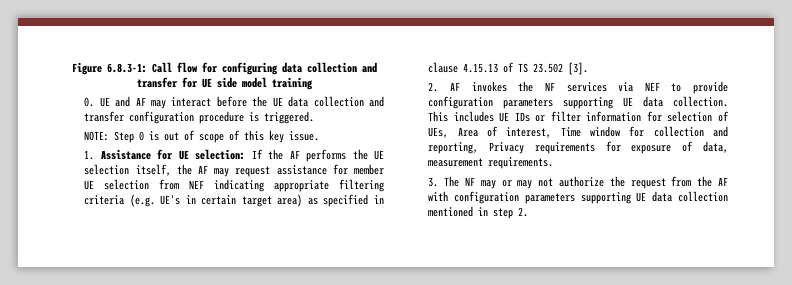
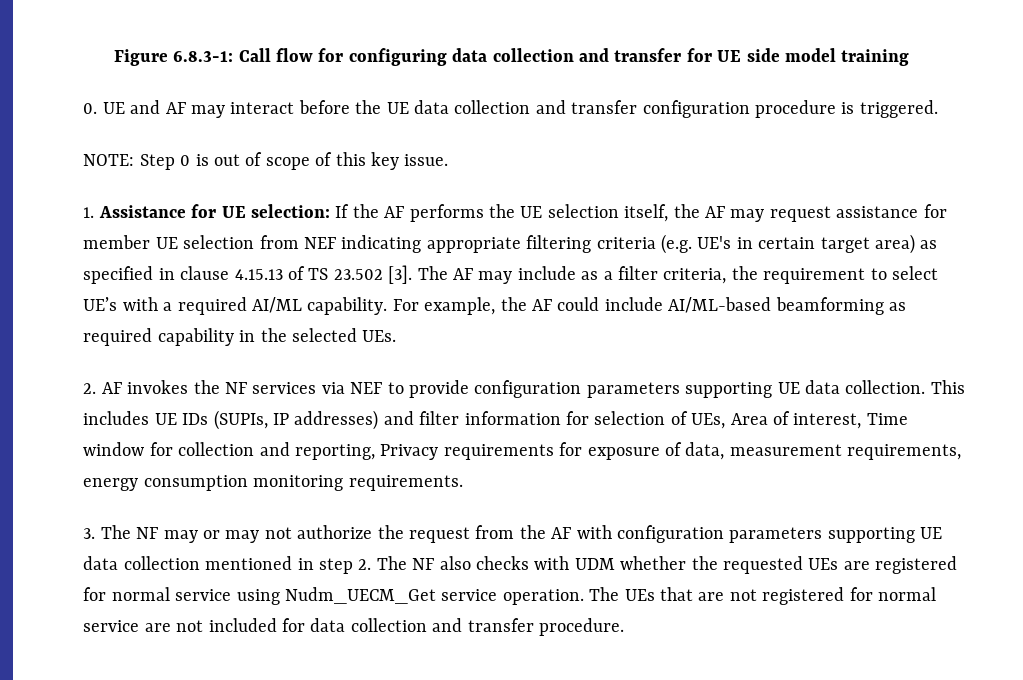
+ The AF may include as a filter criteria, the requirement to select UE’s with a required AI/ML capability. For example, the AF could include AI/ML-based beamforming as required capability in the selected UEs.
- This includes UE IDs or filter information for selection of UEs, Area of interest, Time window for collection and reporting, Privacy requirements for exposure of data, measurement requirements.
+ This includes UE IDs (SUPIs, IP addresses) and filter information for selection of UEs, Area of interest, Time window for collection and reporting, Privacy requirements for exposure of data, measurement requirements, energy consumption monitoring requirements.
- 3. The NF may or may not authorize the request from the AF with configuration parameters supporting UE data collection mentioned in step 2.
+ 3. The NF may or may not authorize the request from the AF with configuration parameters supporting UE data collection mentioned in step 2. The NF also checks with UDM whether the requested UEs are registered for normal service using Nudm_UECM_Get service operation. The UEs that are not registered for normal service are not included for data collection and transfer procedure.

